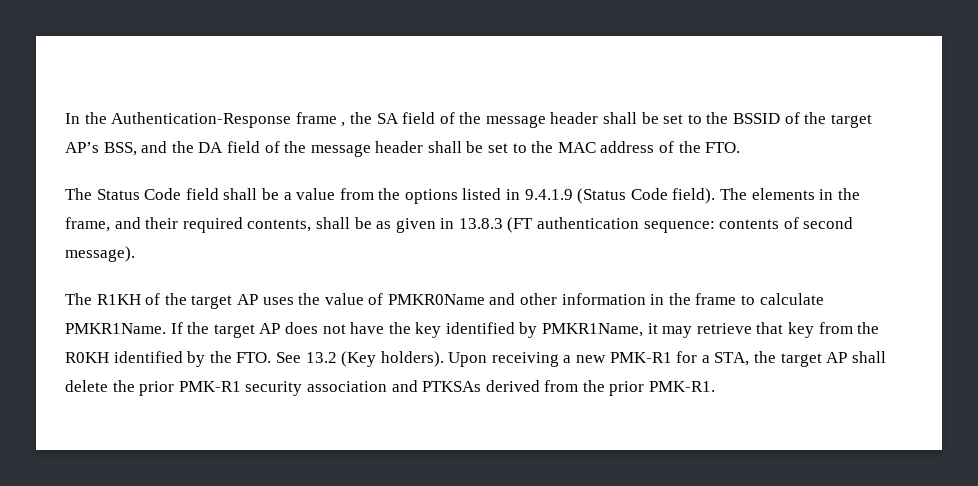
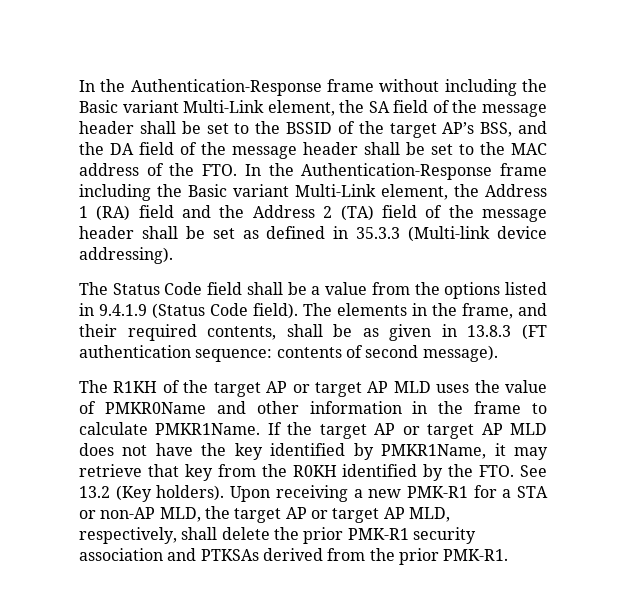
- In the Authentication-Response frame , the SA field of the message header shall be set to the BSSID of the target AP’s BSS, and the DA field of the message header shall be set to the MAC address of the FTO.
+ In the Authentication-Response frame without including the Basic variant Multi-Link element, the SA field of the message header shall be set to the BSSID of the target AP’s BSS, and the DA field of the message header shall be set to the MAC address of the FTO. In the Authentication-Response frame including the Basic variant Multi-Link element, the Address 1 (RA) field and the Address 2 (TA) field of the message header shall be set as defined in 35.3.3 (Multi-link device addressing).
- The R1KH of the target AP uses the value of PMKR0Name and other information in the frame to calculate PMKR1Name.
+ The R1KH of the target AP or target AP MLD uses the value of PMKR0Name and other information in the frame to calculate PMKR1Name.
- If the target AP does not have the key identified by PMKR1Name, it may retrieve that key from the R0KH identified by the FTO. See 13.2 (Key holders).
+ If the target AP or target AP MLD does not have the key identified by PMKR1Name, it may retrieve that key from the R0KH identified by the FTO. See 13.2 (Key holders).
- Upon receiving a new PMK-R1 for a STA, the target AP shall delete the prior PMK-R1 security association and PTKSAs derived from the prior PMK-R1.
+ Upon receiving a new PMK-R1 for a STA or non-AP MLD, the target AP or target AP MLD, respectively, shall delete the prior PMK-R1 security association and PTKSAs derived from the prior PMK-R1.

